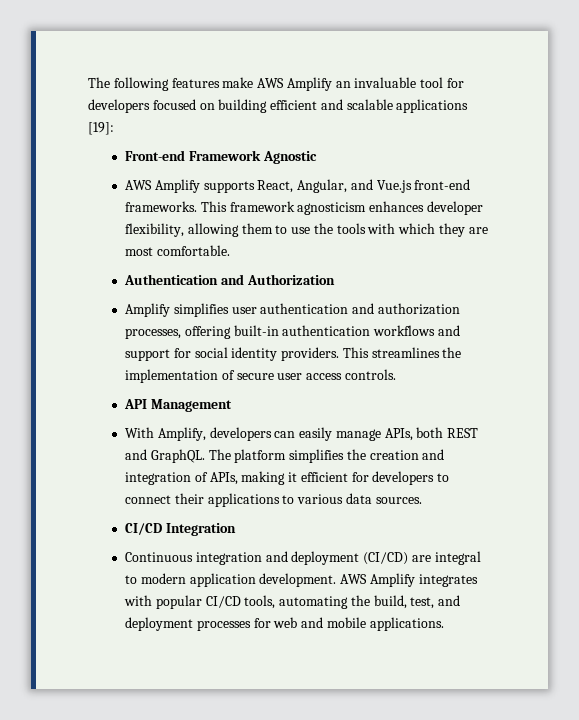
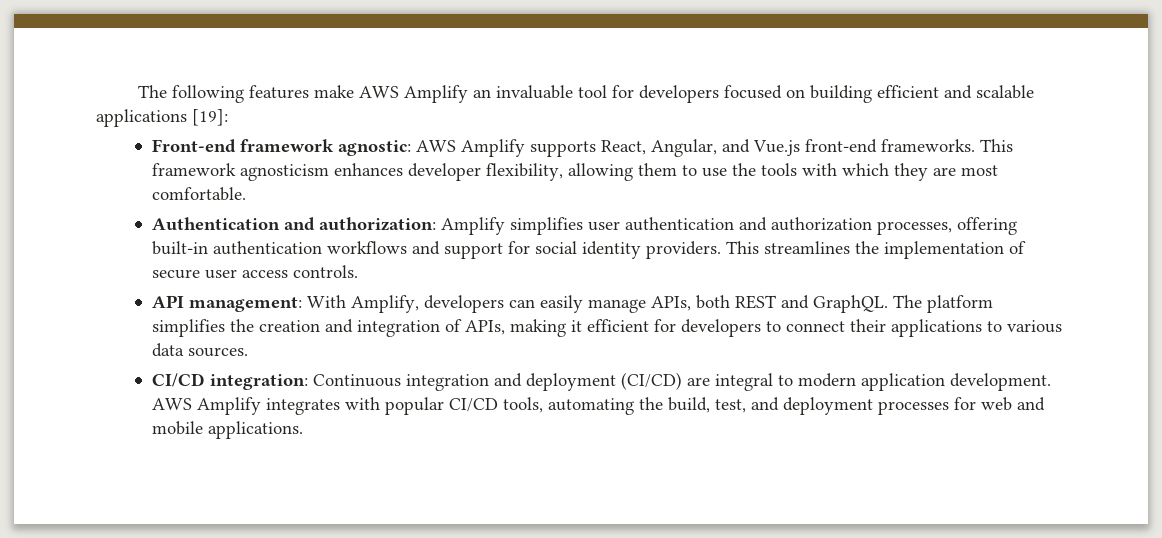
- Front-end Framework Agnostic
- AWS Amplify supports React, Angular, and Vue.js front-end frameworks.
+ Front-end framework agnostic: AWS Amplify supports React, Angular, and Vue.js front-end frameworks.
- Authentication and Authorization
- Amplify simplifies user authentication and authorization processes, offering built-in authentication workflows and support for social identity providers.
+ Authentication and authorization: Amplify simplifies user authentication and authorization processes, offering built-in authentication workflows and support for social identity providers.
- API Management
- With Amplify, developers can easily manage APIs, both REST and GraphQL.
+ API management: With Amplify, developers can easily manage APIs, both REST and GraphQL.
- CI/CD Integration
- Continuous integration and deployment (CI/CD) are integral to modern application development.
+ CI/CD integration: Continuous integration and deployment (CI/CD) are integral to modern application development.

